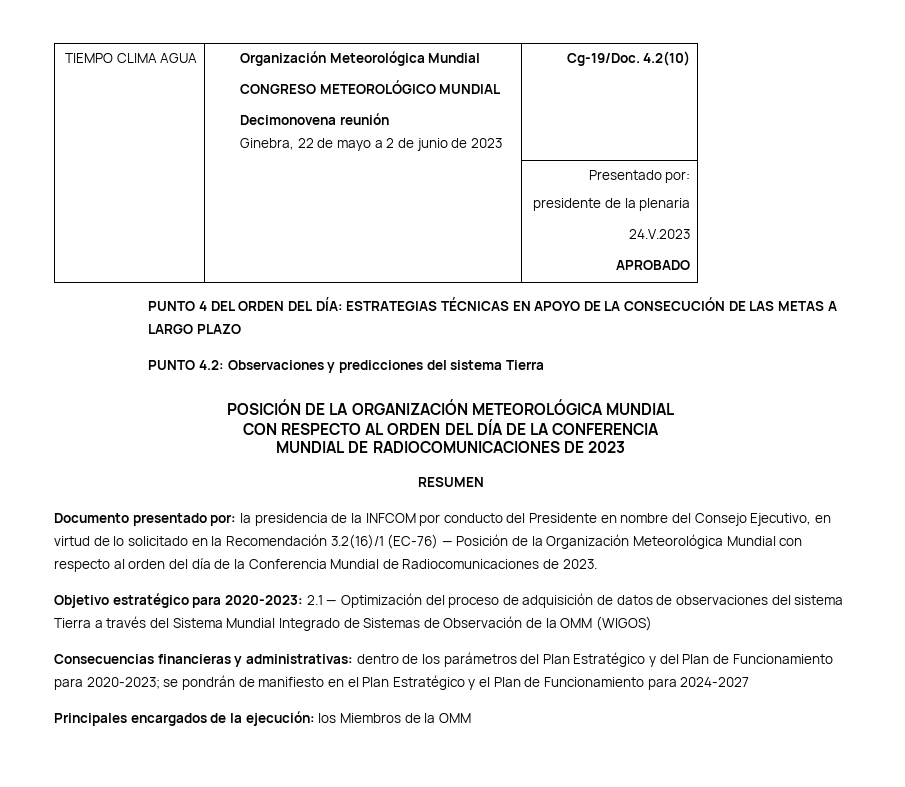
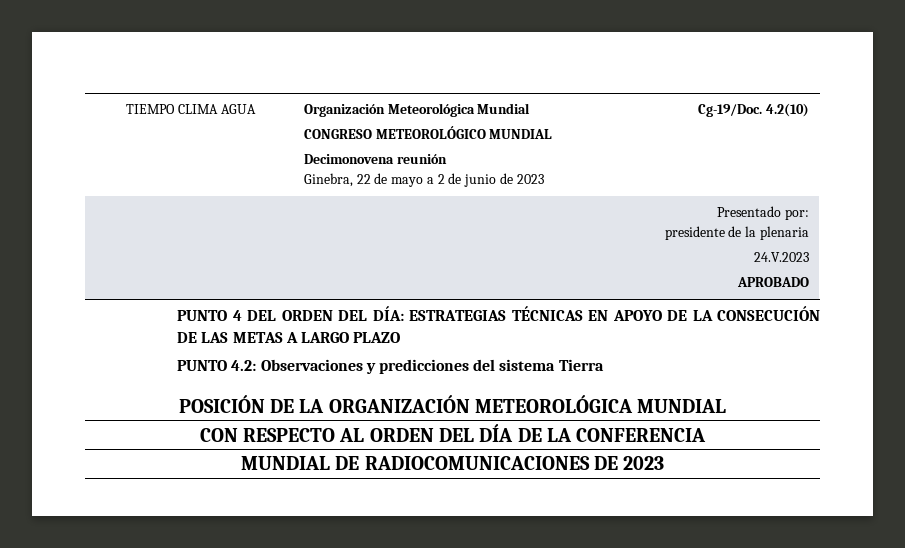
- RESUMEN
- Documento presentado por: la presidencia de la INFCOM por conducto del Presidente en nombre del Consejo Ejecutivo, en virtud de lo solicitado en la Recomendación 3.2(16)/1 (EC-76) — Posición de la Organización Meteorológica Mundial con respecto al orden del día de la Conferencia Mundial de Radiocomunicaciones de 2023.
- Objetivo estratégico para 2020-2023: 2.1 — Optimización del proceso de adquisición de datos de observaciones del sistema Tierra a través del Sistema Mundial Integrado de Sistemas de Observación de la OMM (WIGOS)
- Consecuencias financieras y administrativas: dentro de los parámetros del Plan Estratégico y del Plan de Funcionamiento para 2020-2023; se pondrán de manifiesto en el Plan Estratégico y el Plan de Funcionamiento para 2024-2027
- Principales encargados de la ejecución: los Miembros de la OMM

